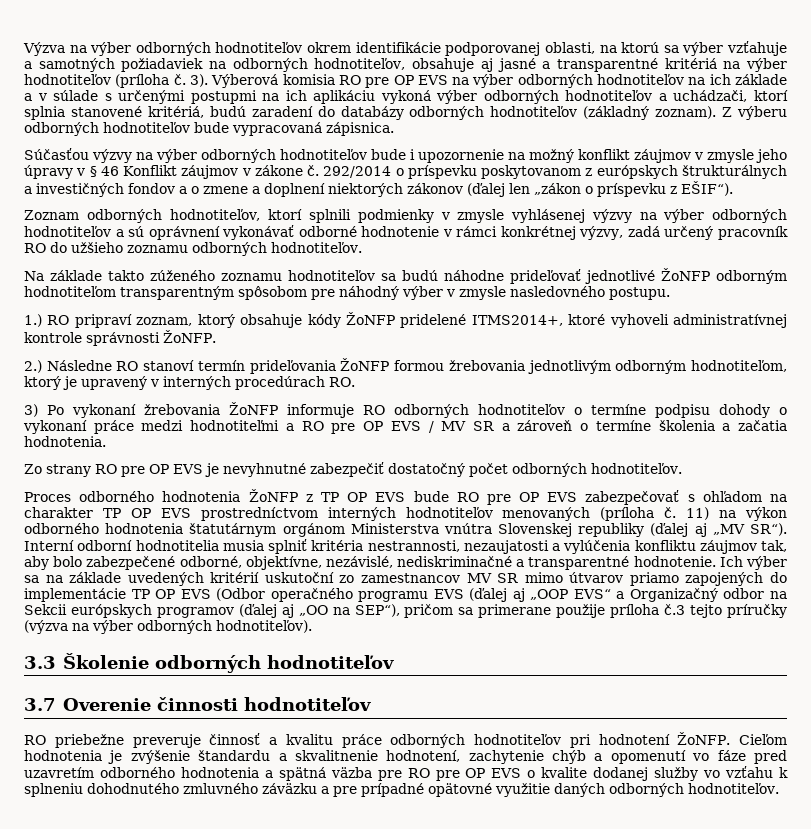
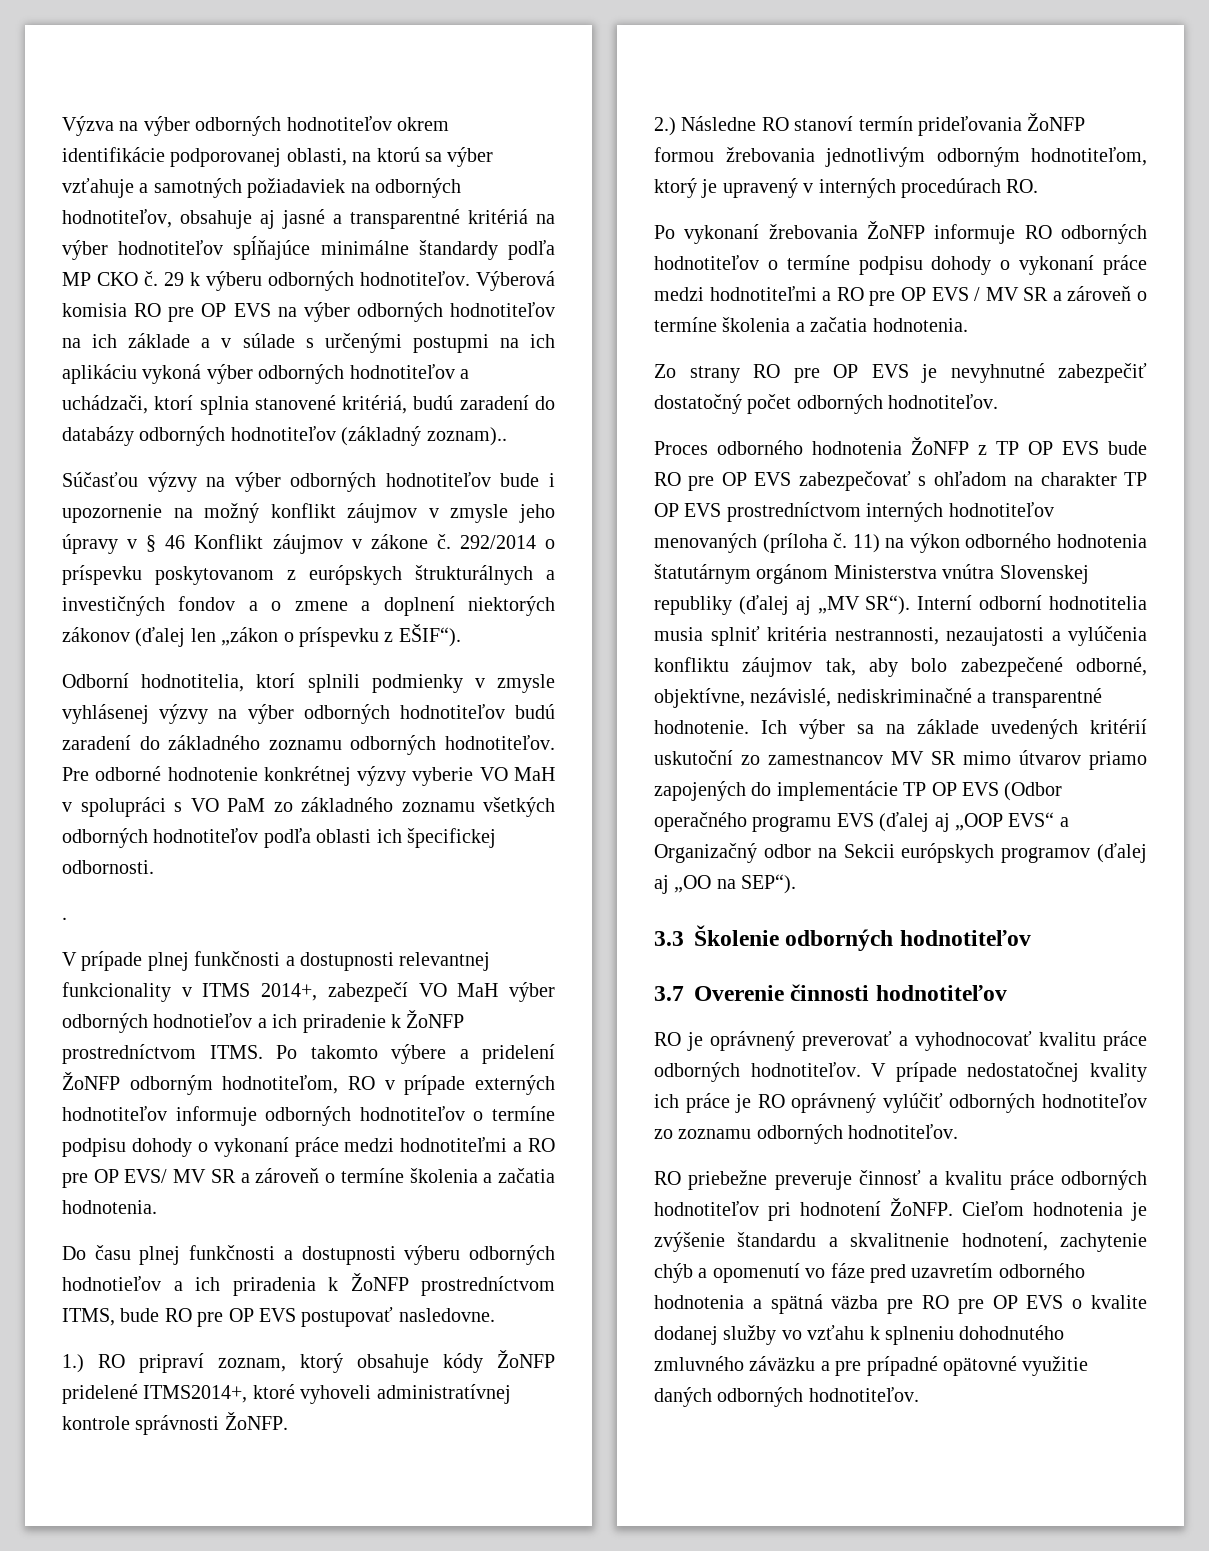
- Výzva na výber odborných hodnotiteľov okrem identifikácie podporovanej oblasti, na ktorú sa výber vzťahuje a samotných požiadaviek na odborných hodnotiteľov, obsahuje aj jasné a transparentné kritériá na výber hodnotiteľov (príloha č. 3).
+ Výzva na výber odborných hodnotiteľov okrem identifikácie podporovanej oblasti, na ktorú sa výber vzťahuje a samotných požiadaviek na odborných hodnotiteľov, obsahuje aj jasné a transparentné kritériá na výber hodnotiteľov spĺňajúce minimálne štandardy podľa MP CKO č. 29 k výberu odborných hodnotiteľov.
- Výberová komisia RO pre OP EVS na výber odborných hodnotiteľov na ich základe a v súlade s určenými postupmi na ich aplikáciu vykoná výber odborných hodnotiteľov a uchádzači, ktorí splnia stanovené kritériá, budú zaradení do databázy odborných hodnotiteľov (základný zoznam). Z výberu odborných hodnotiteľov bude vypracovaná zápisnica.
+ Výberová komisia RO pre OP EVS na výber odborných hodnotiteľov na ich základe a v súlade s určenými postupmi na ich aplikáciu vykoná výber odborných hodnotiteľov a uchádzači, ktorí splnia stanovené kritériá, budú zaradení do databázy odborných hodnotiteľov (základný zoznam)..
- Zoznam odborných hodnotiteľov, ktorí splnili podmienky v zmysle vyhlásenej výzvy na výber odborných hodnotiteľov a sú oprávnení vykonávať odborné hodnotenie v rámci konkrétnej výzvy, zadá určený pracovník RO do užšieho zoznamu odborných hodnotiteľov.
- Na základe takto zúženého zoznamu hodnotiteľov sa budú náhodne prideľovať jednotlivé ŽoNFP odborným hodnotiteľom transparentným spôsobom pre náhodný výber v zmysle nasledovného postupu.
+ Odborní hodnotitelia, ktorí splnili podmienky v zmysle vyhlásenej výzvy na výber odborných hodnotiteľov budú zaradení do základného zoznamu odborných hodnotiteľov. Pre odborné hodnotenie konkrétnej výzvy vyberie VO MaH v spolupráci s VO PaM zo základného zoznamu všetkých odborných hodnotiteľov podľa oblasti ich špecifickej odbornosti.
+ .
+ V prípade plnej funkčnosti a dostupnosti relevantnej funkcionality v ITMS 2014+, zabezpečí VO MaH výber odborných hodnotieľov a ich priradenie k ŽoNFP prostredníctvom ITMS. Po takomto výbere a pridelení ŽoNFP odborným hodnotiteľom, RO v prípade externých hodnotiteľov informuje odborných hodnotiteľov o termíne podpisu dohody o vykonaní práce medzi hodnotiteľmi a RO pre OP EVS/ MV SR a zároveň o termíne školenia a začatia hodnotenia.
+ Do času plnej funkčnosti a dostupnosti výberu odborných hodnotieľov a ich priradenia k ŽoNFP prostredníctvom ITMS, bude RO pre OP EVS postupovať nasledovne.
- 3) Po vykonaní žrebovania ŽoNFP informuje RO odborných hodnotiteľov o termíne podpisu dohody o vykonaní práce medzi hodnotiteľmi a RO pre OP EVS / MV SR a zároveň o termíne školenia a začatia hodnotenia.
+ Po vykonaní žrebovania ŽoNFP informuje RO odborných hodnotiteľov o termíne podpisu dohody o vykonaní práce medzi hodnotiteľmi a RO pre OP EVS / MV SR a zároveň o termíne školenia a začatia hodnotenia.
- Ich výber sa na základe uvedených kritérií uskutoční zo zamestnancov MV SR mimo útvarov priamo zapojených do implementácie TP OP EVS (Odbor operačného programu EVS (ďalej aj „OOP EVS“ a Organizačný odbor na Sekcii európskych programov (ďalej aj „OO na SEP“), pričom sa primerane použije príloha č.3 tejto príručky (výzva na výber odborných hodnotiteľov).
+ Ich výber sa na základe uvedených kritérií uskutoční zo zamestnancov MV SR mimo útvarov priamo zapojených do implementácie TP OP EVS (Odbor operačného programu EVS (ďalej aj „OOP EVS“ a Organizačný odbor na Sekcii európskych programov (ďalej aj „OO na SEP“).
+ RO je oprávnený preverovať a vyhodnocovať kvalitu práce odborných hodnotiteľov. V prípade nedostatočnej kvality ich práce je RO oprávnený vylúčiť odborných hodnotiteľov zo zoznamu odborných hodnotiteľov.

